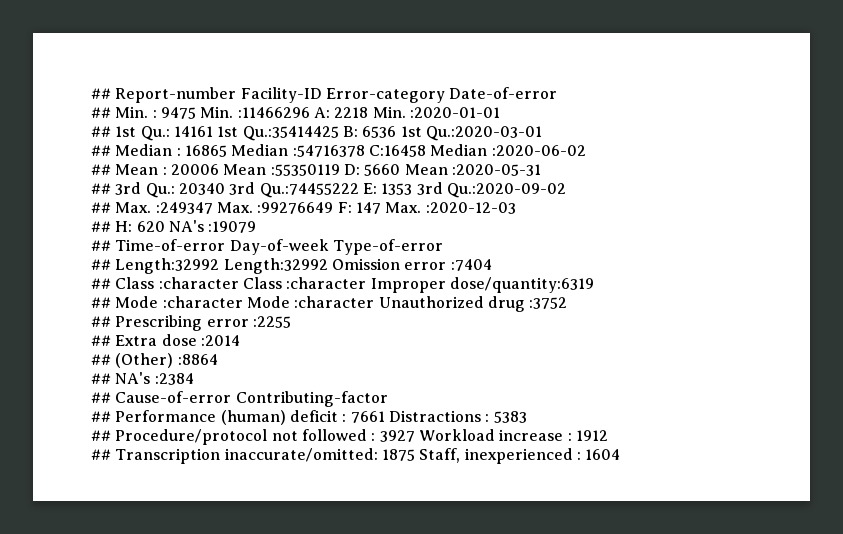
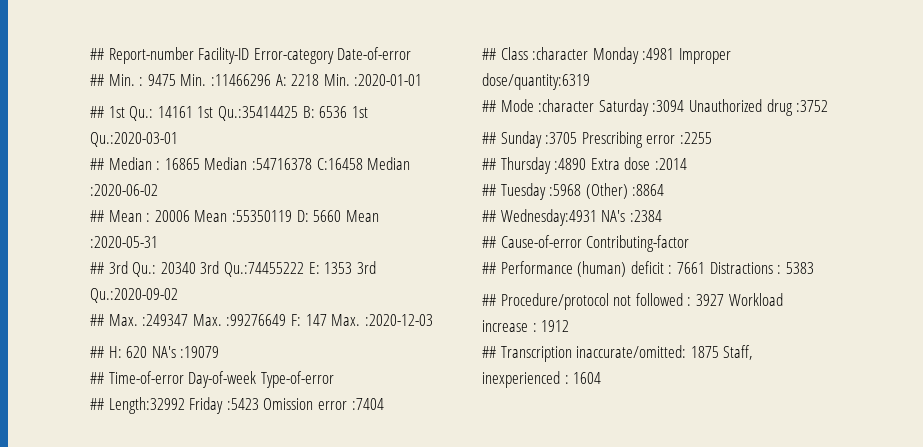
- ## Length:32992 Length:32992 Omission error :7404
+ ## Length:32992 Friday :5423 Omission error :7404
- ## Class :character Class :character Improper dose/quantity:6319
+ ## Class :character Monday :4981 Improper dose/quantity:6319
- ## Mode :character Mode :character Unauthorized drug :3752
+ ## Mode :character Saturday :3094 Unauthorized drug :3752
- ## Prescribing error :2255
+ ## Sunday :3705 Prescribing error :2255
- ## Extra dose :2014
+ ## Thursday :4890 Extra dose :2014
- ## (Other) :8864
+ ## Tuesday :5968 (Other) :8864
- ## NA's :2384
+ ## Wednesday:4931 NA's :2384

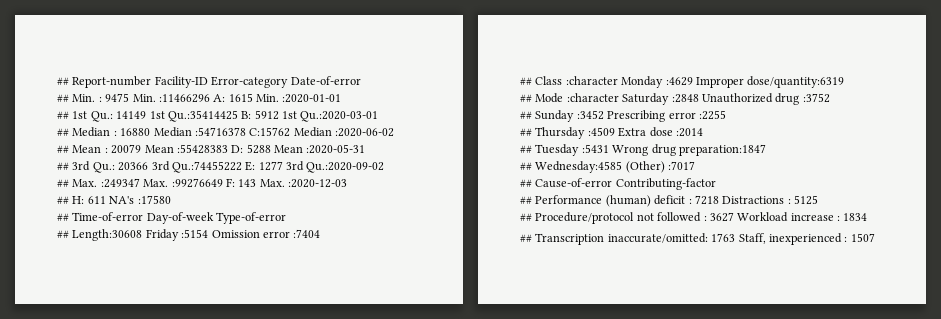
- ## Min. : 9475 Min. :11466296 A: 2218 Min. :2020-01-01
+ ## Min. : 9475 Min. :11466296 A: 1615 Min. :2020-01-01
- ## 1st Qu.: 14161 1st Qu.:35414425 B: 6536 1st Qu.:2020-03-01
+ ## 1st Qu.: 14149 1st Qu.:35414425 B: 5912 1st Qu.:2020-03-01
- ## Median : 16865 Median :54716378 C:16458 Median :2020-06-02
+ ## Median : 16880 Median :54716378 C:15762 Median :2020-06-02
- ## Mean : 20006 Mean :55350119 D: 5660 Mean :2020-05-31
+ ## Mean : 20079 Mean :55428383 D: 5288 Mean :2020-05-31
- ## 3rd Qu.: 20340 3rd Qu.:74455222 E: 1353 3rd Qu.:2020-09-02
+ ## 3rd Qu.: 20366 3rd Qu.:74455222 E: 1277 3rd Qu.:2020-09-02
- ## Max. :249347 Max. :99276649 F: 147 Max. :2020-12-03
+ ## Max. :249347 Max. :99276649 F: 143 Max. :2020-12-03
- ## H: 620 NA's :19079
+ ## H: 611 NA's :17580
- ## Length:32992 Friday :5423 Omission error :7404
+ ## Length:30608 Friday :5154 Omission error :7404
- ## Class :character Monday :4981 Improper dose/quantity:6319
+ ## Class :character Monday :4629 Improper dose/quantity:6319
- ## Mode :character Saturday :3094 Unauthorized drug :3752
+ ## Mode :character Saturday :2848 Unauthorized drug :3752
- ## Sunday :3705 Prescribing error :2255
+ ## Sunday :3452 Prescribing error :2255
- ## Thursday :4890 Extra dose :2014
+ ## Thursday :4509 Extra dose :2014
- ## Tuesday :5968 (Other) :8864
- ## Wednesday:4931 NA's :2384
+ ## Tuesday :5431 Wrong drug preparation:1847
+ ## Wednesday:4585 (Other) :7017
- ## Performance (human) deficit : 7661 Distractions : 5383
+ ## Performance (human) deficit : 7218 Distractions : 5125
- ## Procedure/protocol not followed : 3927 Workload increase : 1912
+ ## Procedure/protocol not followed : 3627 Workload increase : 1834
- ## Transcription inaccurate/omitted: 1875 Staff, inexperienced : 1604
+ ## Transcription inaccurate/omitted: 1763 Staff, inexperienced : 1507

